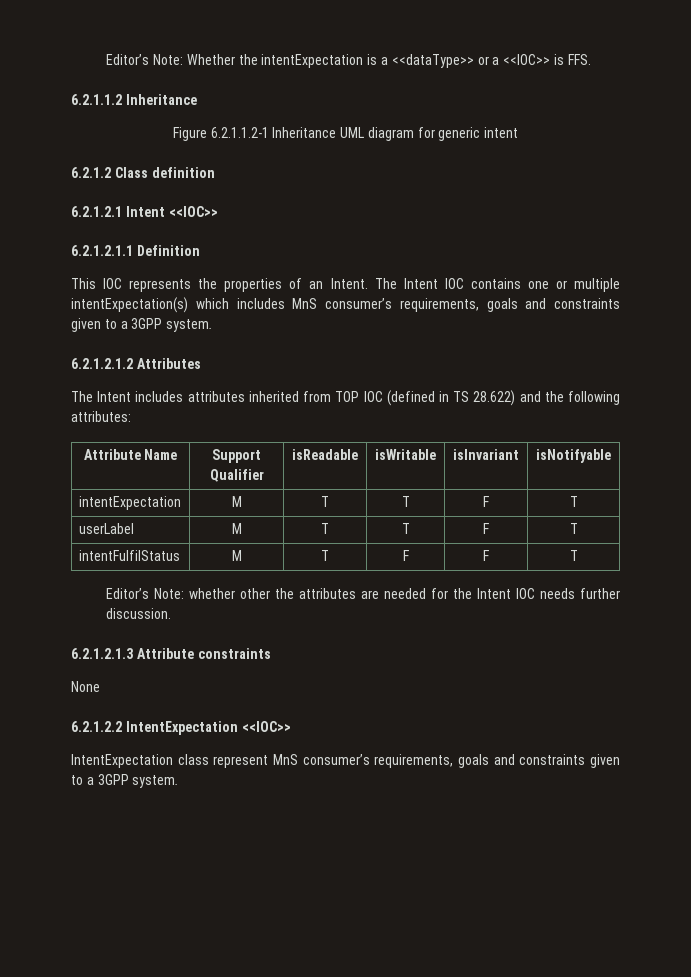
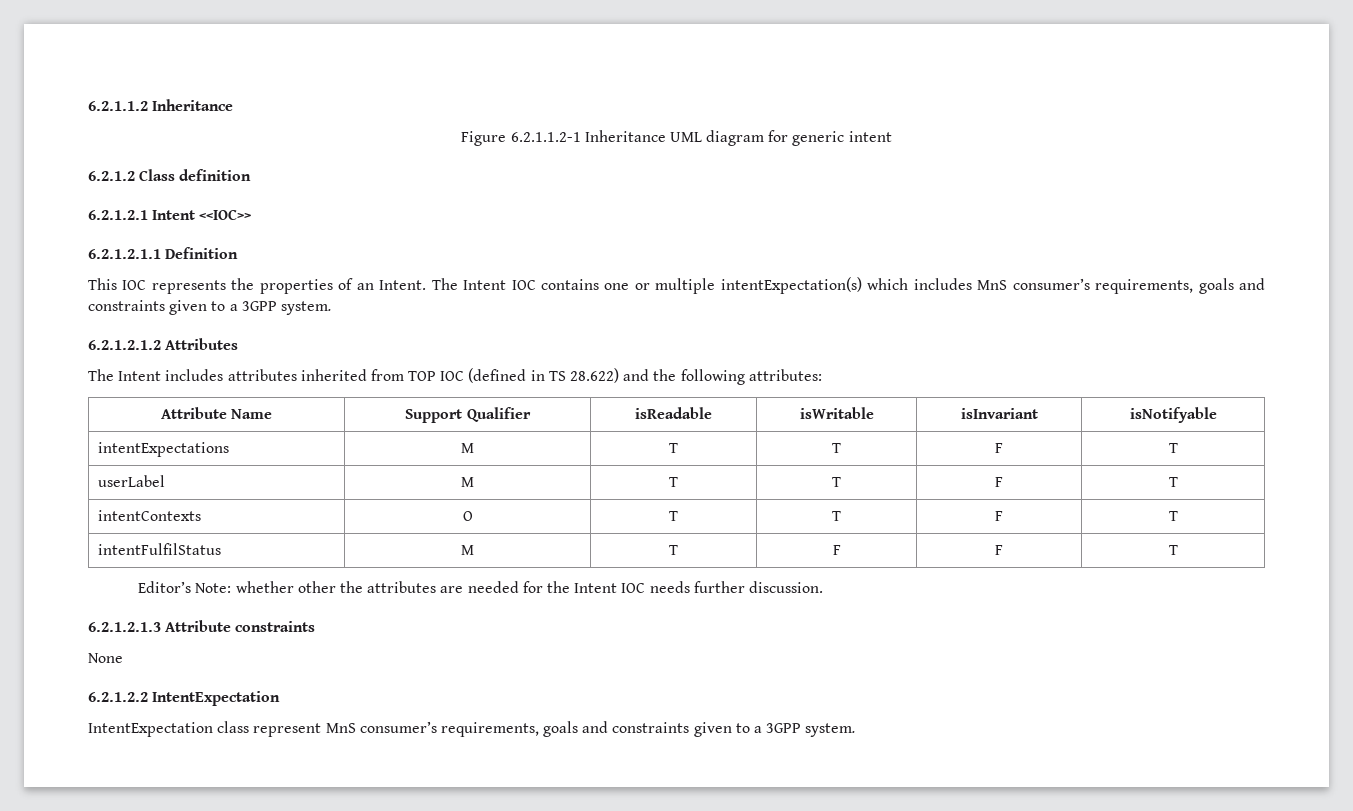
- Editor’s Note: Whether the intentExpectation is a <<dataType>> or a <<IOC>> is FFS.
- intentExpectation | M | T | T | F | T
+ intentExpectations | M | T | T | F | T
+ intentContexts | O | T | T | F | T
- 6.2.1.2.2 IntentExpectation <<IOC>>
+ 6.2.1.2.2 IntentExpectation

